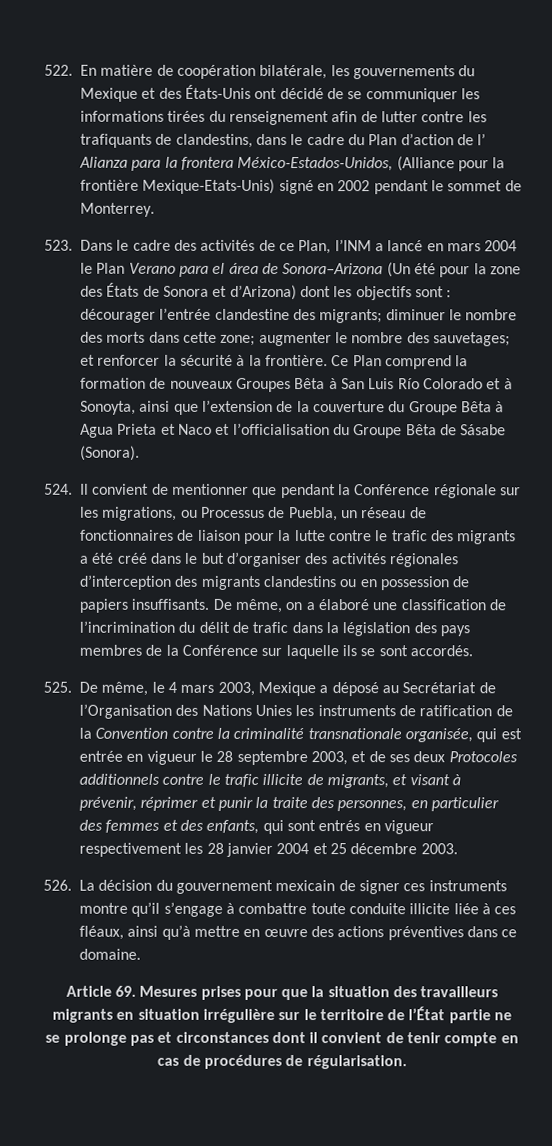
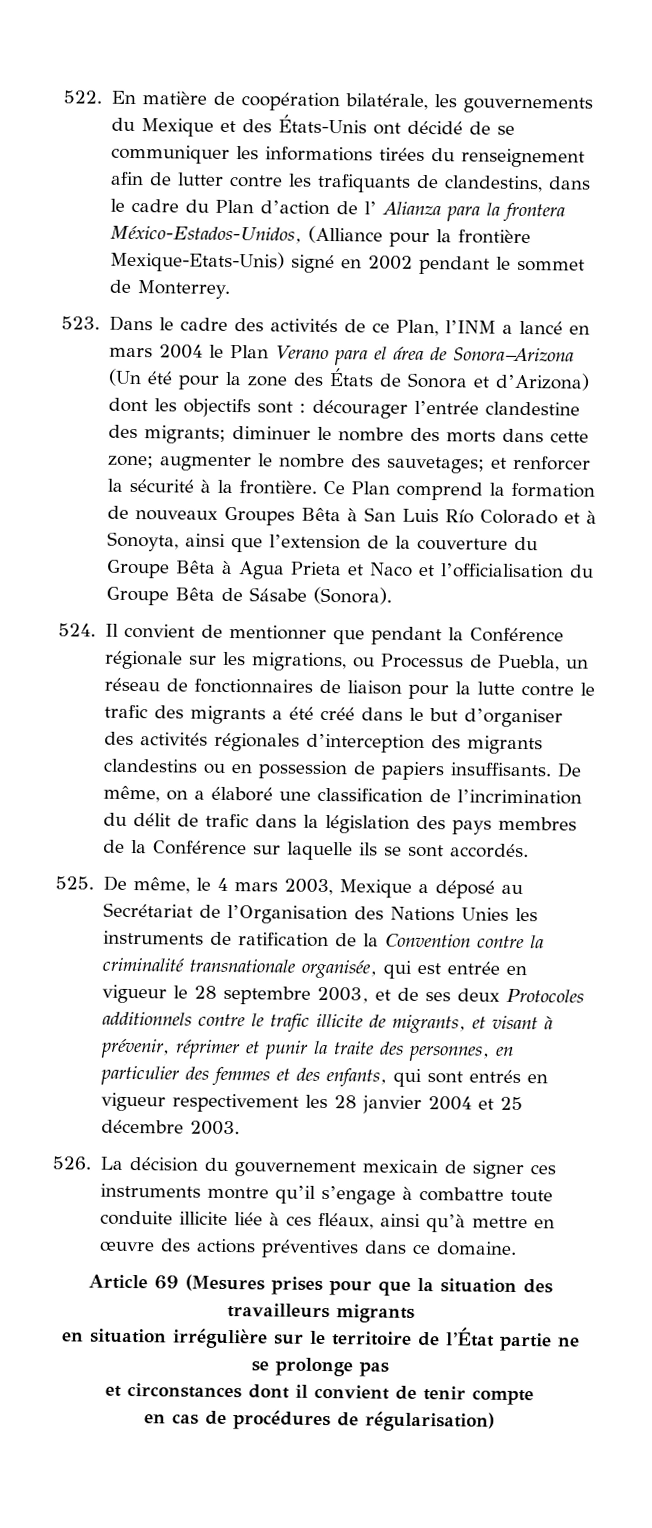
- Article 69. Mesures prises pour que la situation des travailleurs migrants en situation irrégulière sur le territoire de l’État partie ne se prolonge pas et circonstances dont il convient de tenir compte en cas de procédures de régularisation.
+ Article 69 (Mesures prises pour que la situation des travailleurs migrants
+ en situation irrégulière sur le territoire de l’État partie ne se prolonge pas
+ et circonstances dont il convient de tenir compte
+ en cas de procédures de régularisation)

